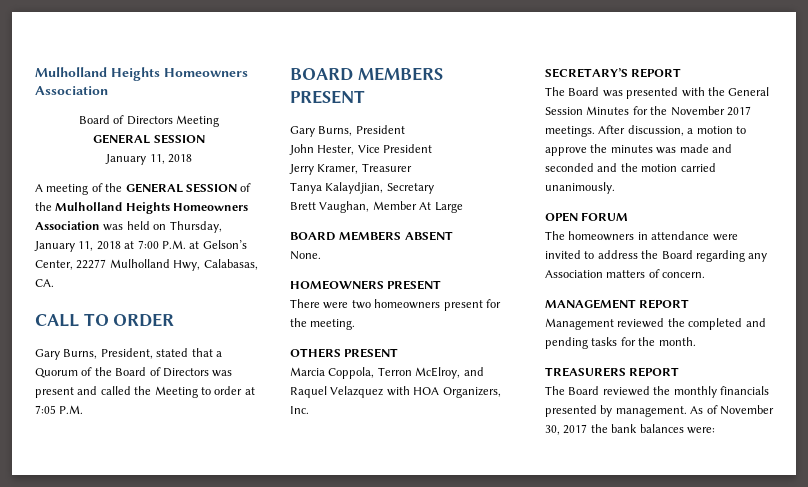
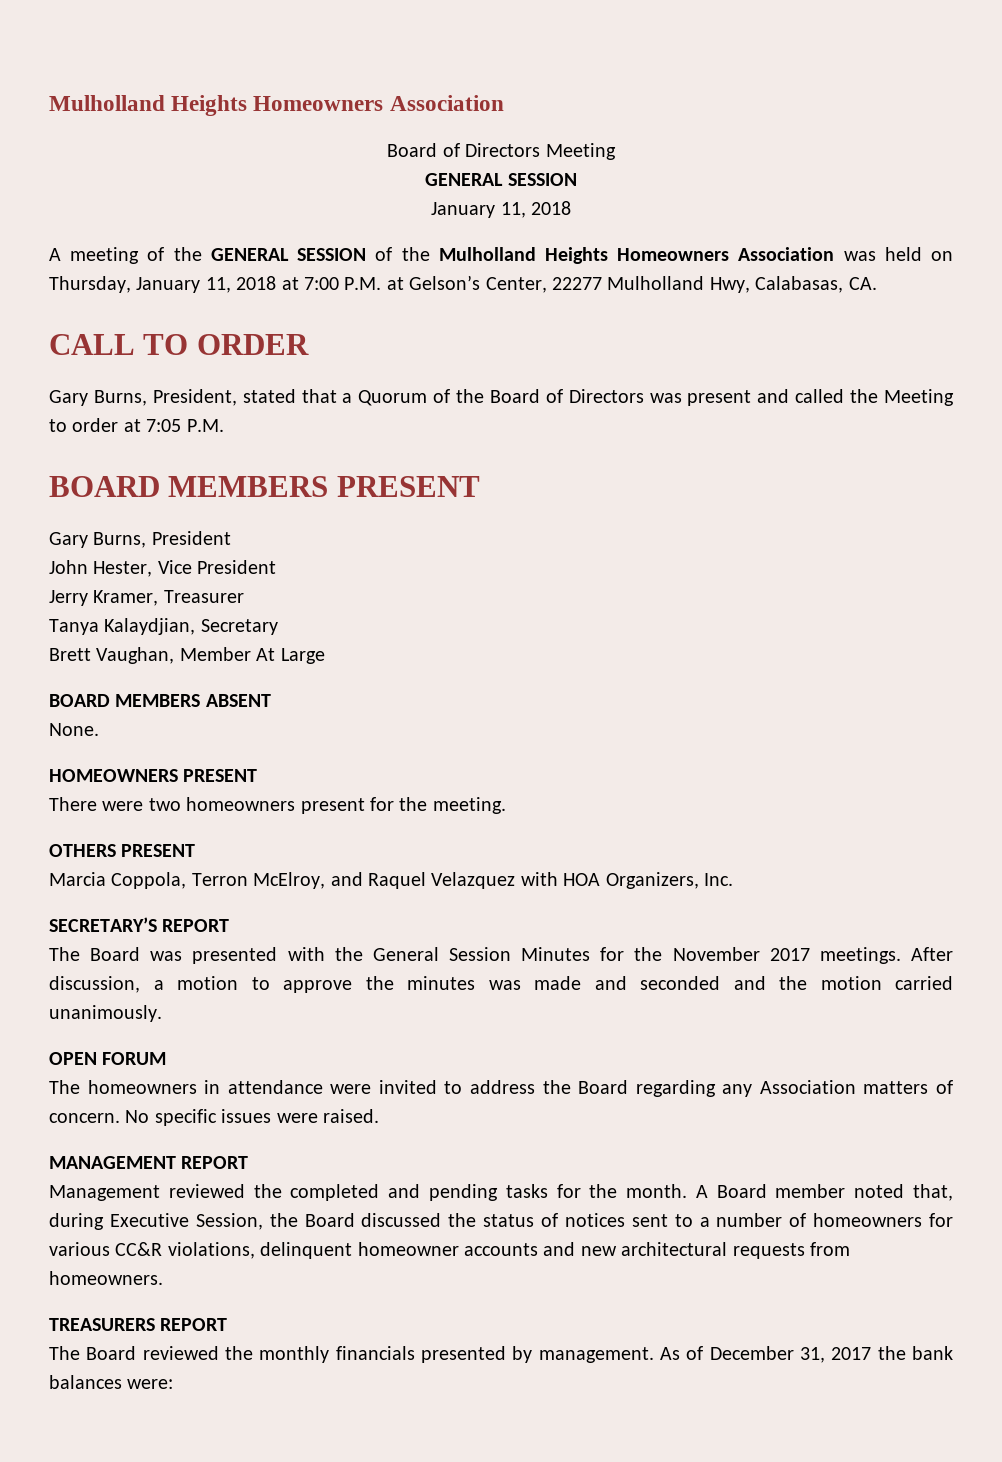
+ No specific issues were raised.
+ A Board member noted that, during Executive Session, the Board discussed the status of notices sent to a number of homeowners for various CC&R violations, delinquent homeowner accounts and new architectural requests from homeowners.
- As of November 30, 2017 the bank balances were:
+ As of December 31, 2017 the bank balances were:

